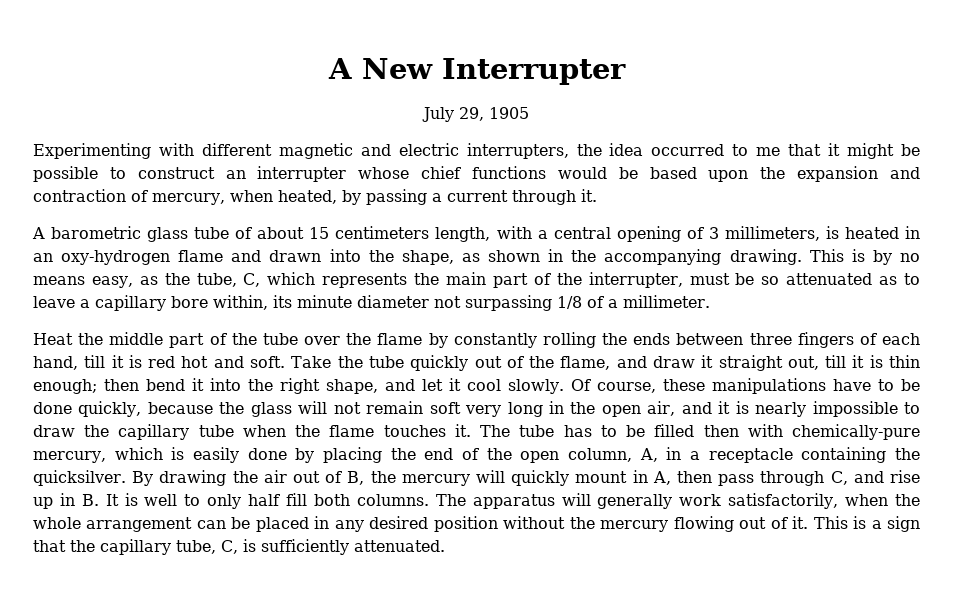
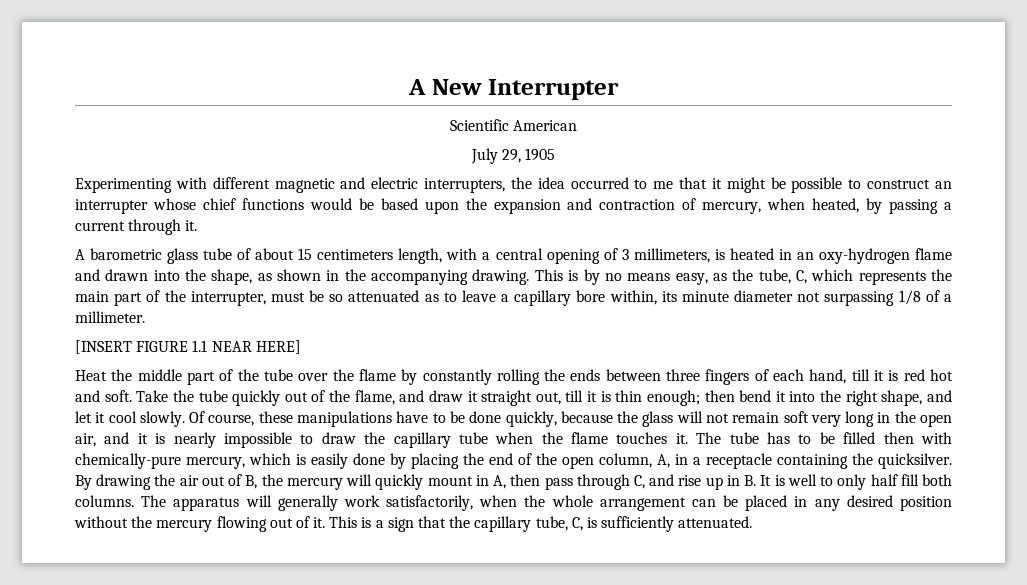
+ Scientific American
+ [INSERT FIGURE 1.1 NEAR HERE]

